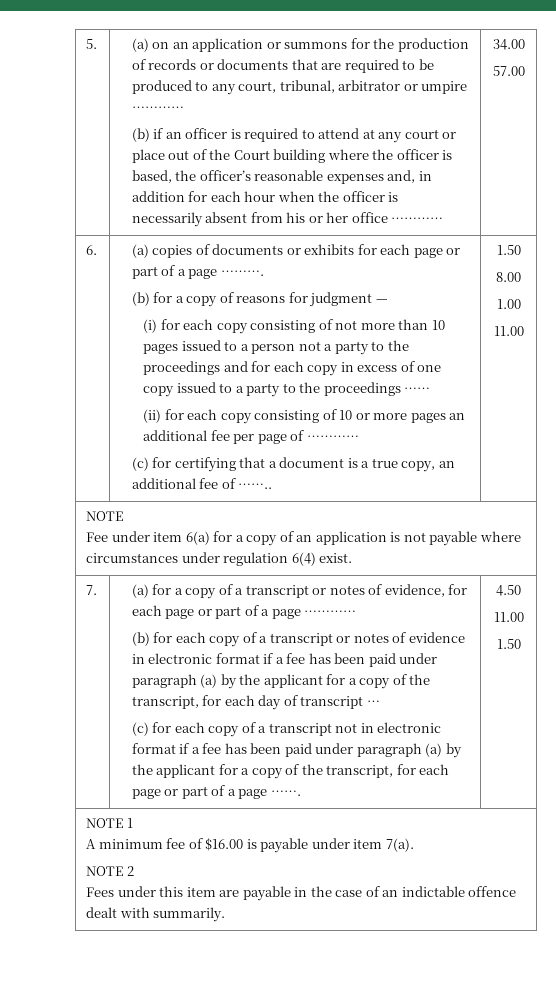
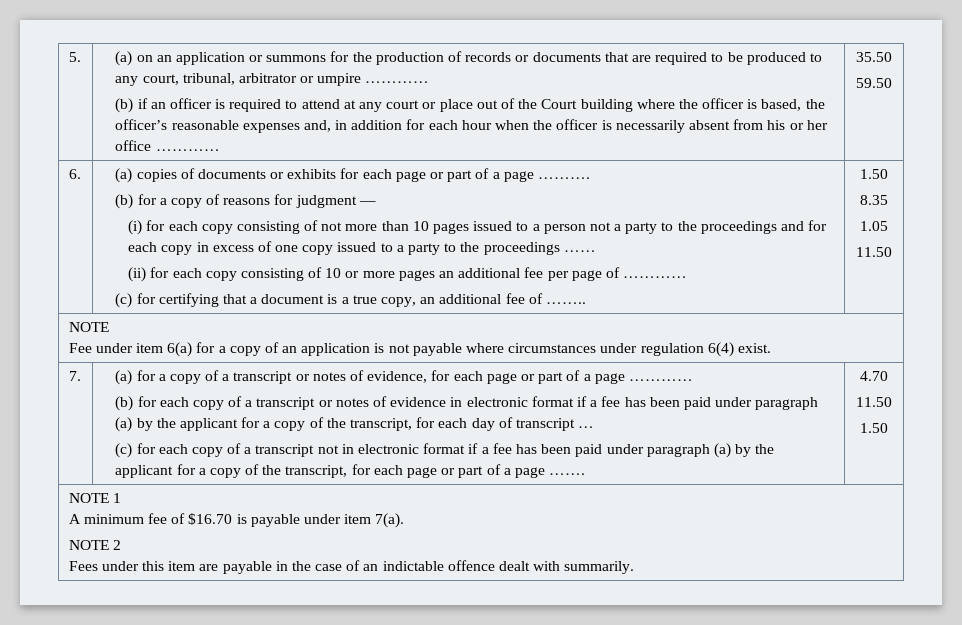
- 34.00
- 57.00
+ 35.50
+ 59.50
- 8.00
- 1.00
- 11.00
+ 8.35
+ 1.05
+ 11.50
- 4.50
- 11.00
+ 4.70
+ 11.50
  NOTE 1
- A minimum fee of $16.00 is payable under item 7(a).
+ A minimum fee of $16.70 is payable under item 7(a).

